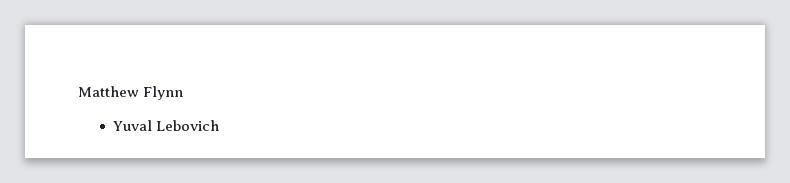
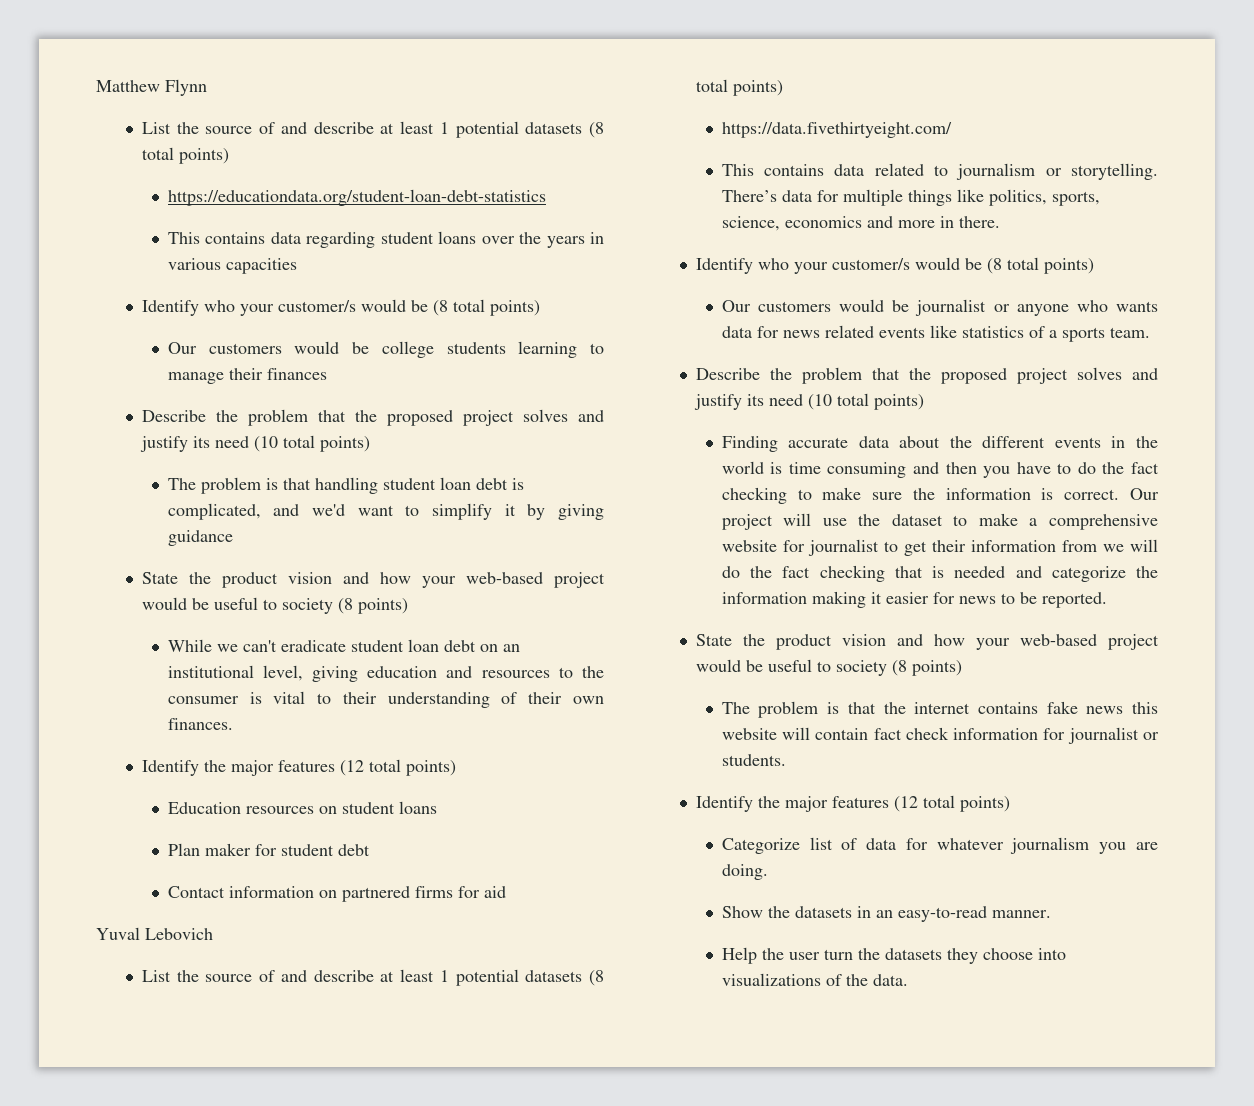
  Matthew Flynn
+ List the source of and describe at least 1 potential datasets (8 total points)
+ https://educationdata.org/student-loan-debt-statistics
+ This contains data regarding student loans over the years in various capacities
+ Identify who your customer/s would be (8 total points)
+ Our customers would be college students learning to manage their finances
+ Describe the problem that the proposed project solves and justify its need (10 total points)
+ The problem is that handling student loan debt is complicated, and we'd want to simplify it by giving guidance
+ State the product vision and how your web-based project would be useful to society (8 points)
+ While we can't eradicate student loan debt on an institutional level, giving education and resources to the consumer is vital to their understanding of their own finances.
+ Identify the major features (12 total points)
+ Education resources on student loans
+ Plan maker for student debt
+ Contact information on partnered firms for aid
  Yuval Lebovich
+ List the source of and describe at least 1 potential datasets (8 total points)
+ https://data.fivethirtyeight.com/
+ This contains data related to journalism or storytelling. There’s data for multiple things like politics, sports, science, economics and more in there.
+ Identify who your customer/s would be (8 total points)
+ Our customers would be journalist or anyone who wants data for news related events like statistics of a sports team.
+ Describe the problem that the proposed project solves and justify its need (10 total points)
+ Finding accurate data about the different events in the world is time consuming and then you have to do the fact checking to make sure the information is correct. Our project will use the dataset to make a comprehensive website for journalist to get their information from we will do the fact checking that is needed and categorize the information making it easier for news to be reported.
+ State the product vision and how your web-based project would be useful to society (8 points)
+ The problem is that the internet contains fake news this website will contain fact check information for journalist or students.
+ Identify the major features (12 total points)
+ Categorize list of data for whatever journalism you are doing.
+ Show the datasets in an easy-to-read manner.
+ Help the user turn the datasets they choose into visualizations of the data.

